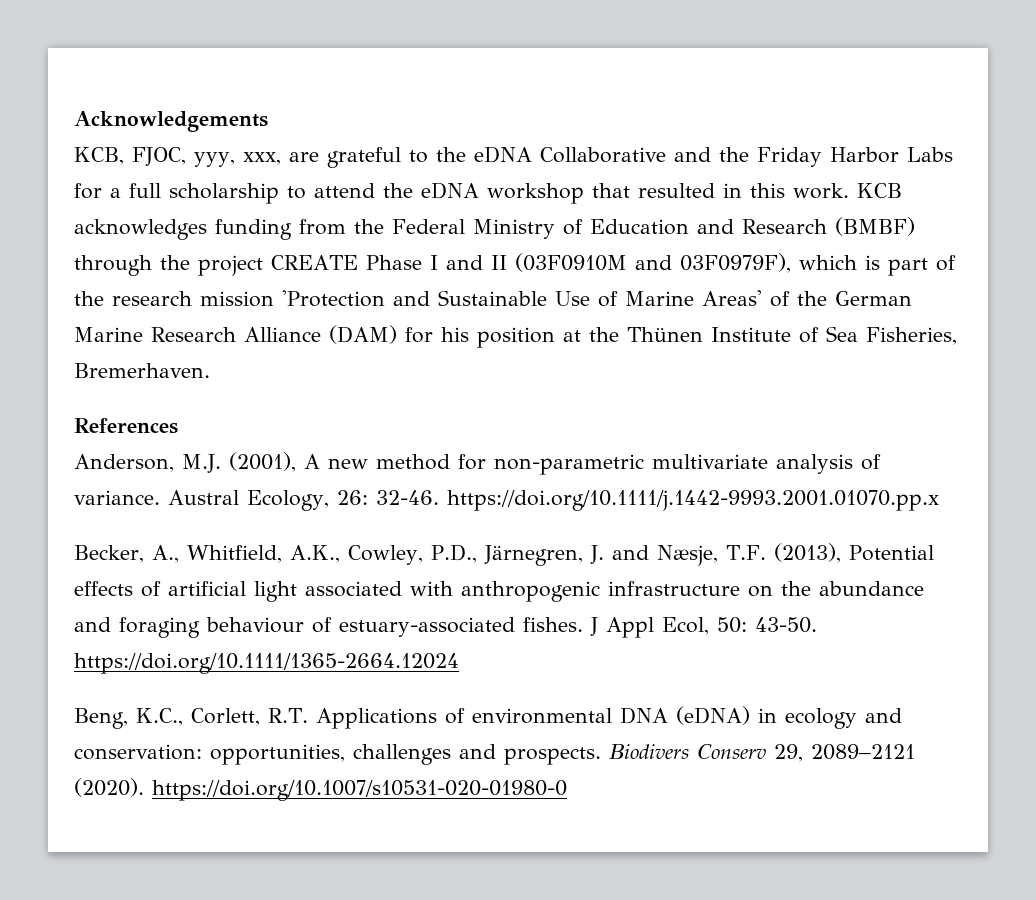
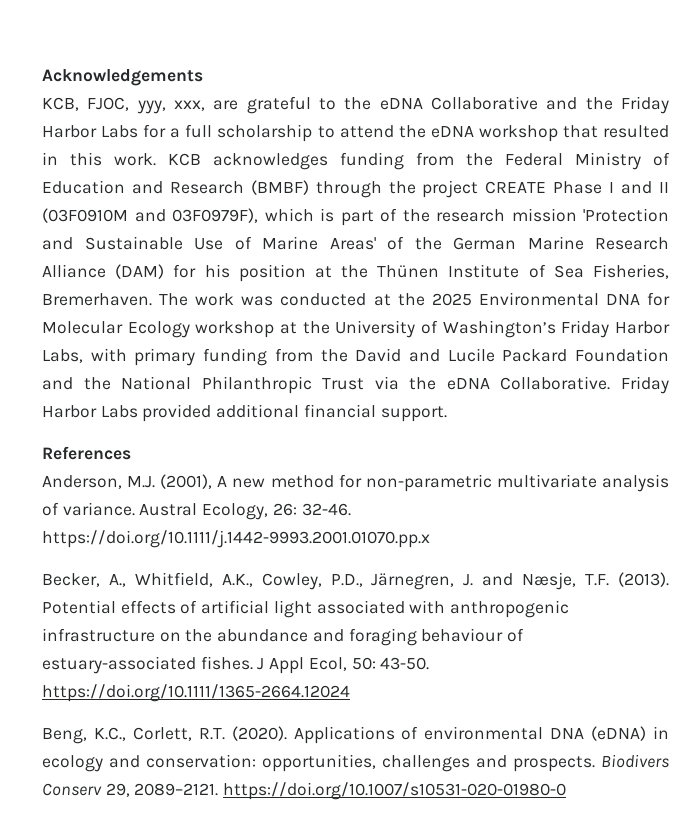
+ The work was conducted at the 2025 Environmental DNA for Molecular Ecology workshop at the University of Washington’s Friday Harbor Labs, with primary funding from the David and Lucile Packard Foundation and the National Philanthropic Trust via the eDNA Collaborative. Friday Harbor Labs provided additional financial support.
- Becker, A., Whitfield, A.K., Cowley, P.D., Järnegren, J. and Næsje, T.F. (2013), Potential effects of artificial light associated with anthropogenic infrastructure on the abundance and foraging behaviour of estuary-associated fishes.
+ Becker, A., Whitfield, A.K., Cowley, P.D., Järnegren, J. and Næsje, T.F. (2013). Potential effects of artificial light associated with anthropogenic infrastructure on the abundance and foraging behaviour of estuary-associated fishes.
- Beng, K.C., Corlett, R.T. Applications of environmental DNA (eDNA) in ecology and conservation: opportunities, challenges and prospects.
+ Beng, K.C., Corlett, R.T. (2020). Applications of environmental DNA (eDNA) in ecology and conservation: opportunities, challenges and prospects.
- Biodivers Conserv 29, 2089–2121 (2020). https://doi.org/10.1007/s10531-020-01980-0
+ Biodivers Conserv 29, 2089–2121. https://doi.org/10.1007/s10531-020-01980-0

